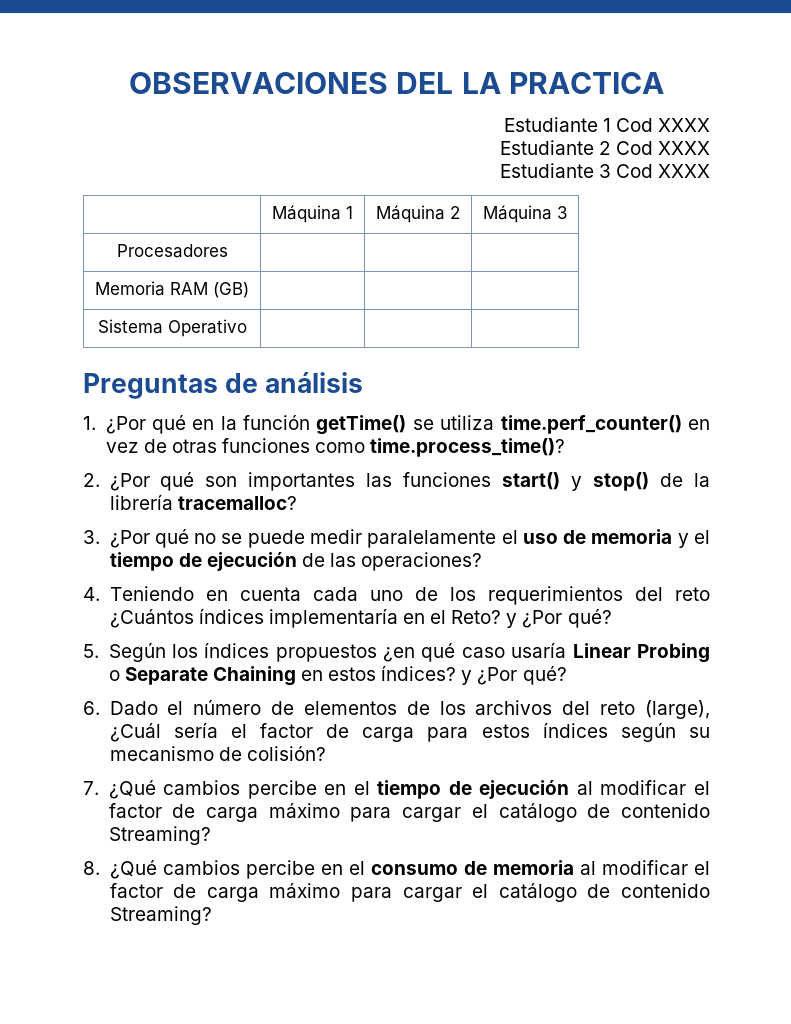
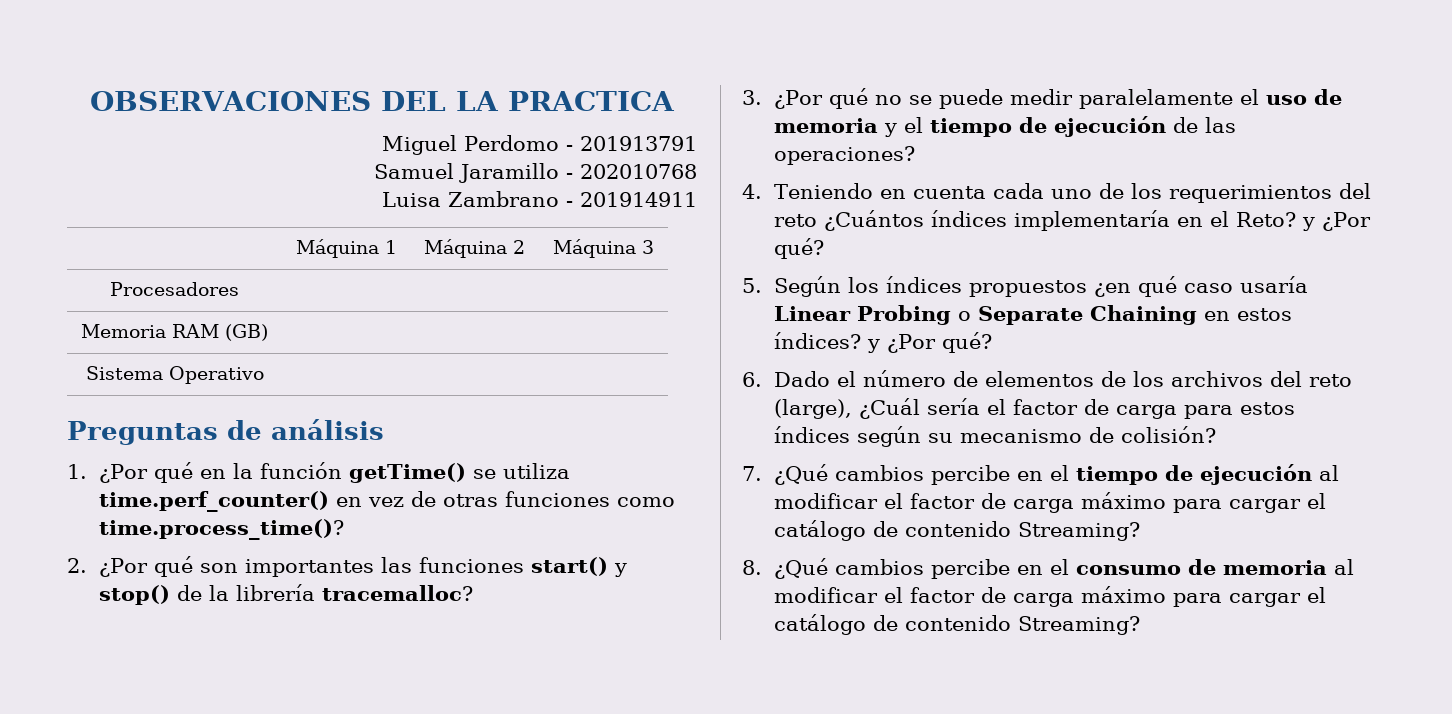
- Estudiante 1 Cod XXXX
- Estudiante 2 Cod XXXX
- Estudiante 3 Cod XXXX
+ Miguel Perdomo - 201913791
+ Samuel Jaramillo - 202010768
+ Luisa Zambrano - 201914911

